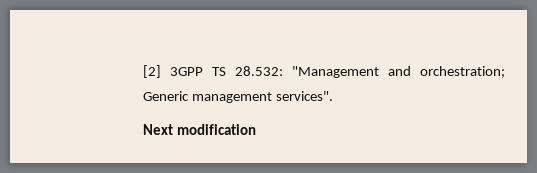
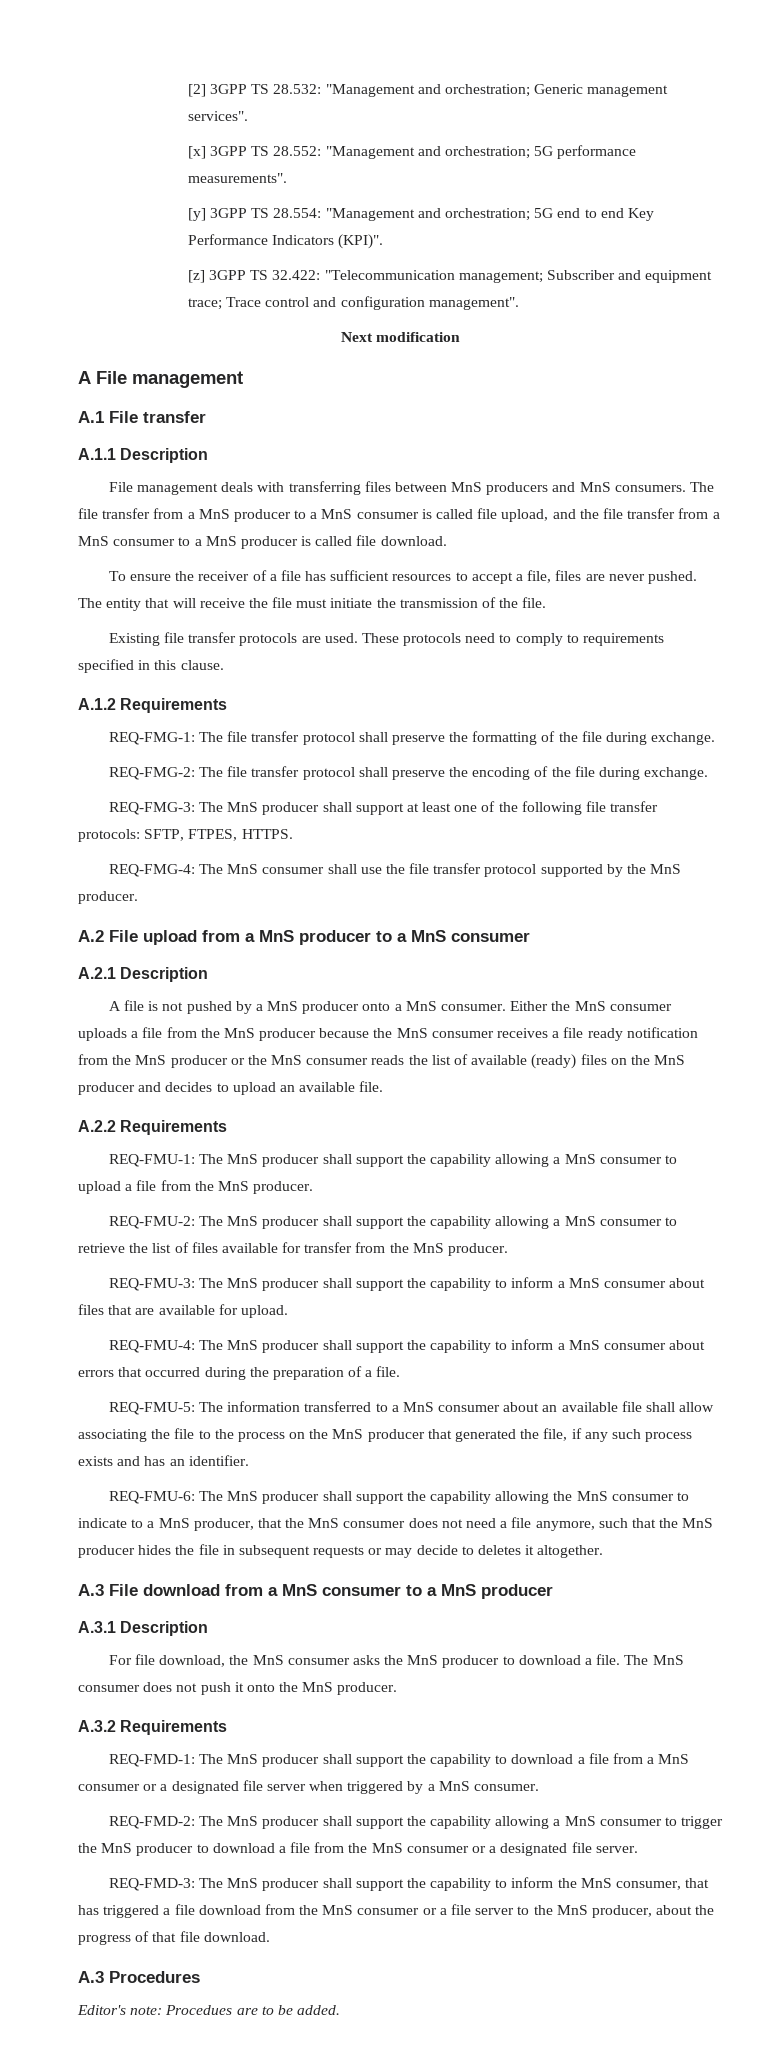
+ [x] 3GPP TS 28.552: "Management and orchestration; 5G performance measurements".
+ [y] 3GPP TS 28.554: "Management and orchestration; 5G end to end Key Performance Indicators (KPI)".
+ [z] 3GPP TS 32.422: "Telecommunication management; Subscriber and equipment trace; Trace control and configuration management".
  Next modification
+ A File management
+ A.1 File transfer
+ A.1.1 Description
+ File management deals with transferring files between MnS producers and MnS consumers. The file transfer from a MnS producer to a MnS consumer is called file upload, and the file transfer from a MnS consumer to a MnS producer is called file download.
+ To ensure the receiver of a file has sufficient resources to accept a file, files are never pushed. The entity that will receive the file must initiate the transmission of the file.
+ Existing file transfer protocols are used. These protocols need to comply to requirements specified in this clause.
+ A.1.2 Requirements
+ REQ-FMG-1: The file transfer protocol shall preserve the formatting of the file during exchange.
+ REQ-FMG-2: The file transfer protocol shall preserve the encoding of the file during exchange.
+ REQ-FMG-3: The MnS producer shall support at least one of the following file transfer protocols: SFTP, FTPES, HTTPS.
+ REQ-FMG-4: The MnS consumer shall use the file transfer protocol supported by the MnS producer.
+ A.2 File upload from a MnS producer to a MnS consumer
+ A.2.1 Description
+ A file is not pushed by a MnS producer onto a MnS consumer. Either the MnS consumer uploads a file from the MnS producer because the MnS consumer receives a file ready notification from the MnS producer or the MnS consumer reads the list of available (ready) files on the MnS producer and decides to upload an available file.
+ A.2.2 Requirements
+ REQ-FMU-1: The MnS producer shall support the capability allowing a MnS consumer to upload a file from the MnS producer.
+ REQ-FMU-2: The MnS producer shall support the capability allowing a MnS consumer to retrieve the list of files available for transfer from the MnS producer.
+ REQ-FMU-3: The MnS producer shall support the capability to inform a MnS consumer about files that are available for upload.
+ REQ-FMU-4: The MnS producer shall support the capability to inform a MnS consumer about errors that occurred during the preparation of a file.
+ REQ-FMU-5: The information transferred to a MnS consumer about an available file shall allow associating the file to the process on the MnS producer that generated the file, if any such process exists and has an identifier.
+ REQ-FMU-6: The MnS producer shall support the capability allowing the MnS consumer to indicate to a MnS producer, that the MnS consumer does not need a file anymore, such that the MnS producer hides the file in subsequent requests or may decide to deletes it altogether.
+ A.3 File download from a MnS consumer to a MnS producer
+ A.3.1 Description
+ For file download, the MnS consumer asks the MnS producer to download a file. The MnS consumer does not push it onto the MnS producer.
+ A.3.2 Requirements
+ REQ-FMD-1: The MnS producer shall support the capability to download a file from a MnS consumer or a designated file server when triggered by a MnS consumer.
+ REQ-FMD-2: The MnS producer shall support the capability allowing a MnS consumer to trigger the MnS producer to download a file from the MnS consumer or a designated file server.
+ REQ-FMD-3: The MnS producer shall support the capability to inform the MnS consumer, that has triggered a file download from the MnS consumer or a file server to the MnS producer, about the progress of that file download.
+ A.3 Procedures
+ Editor's note: Procedues are to be added.

